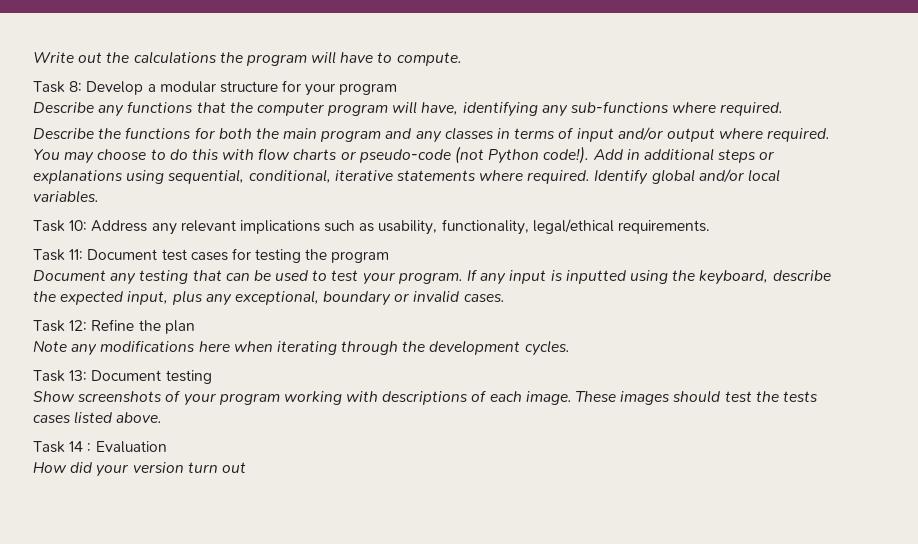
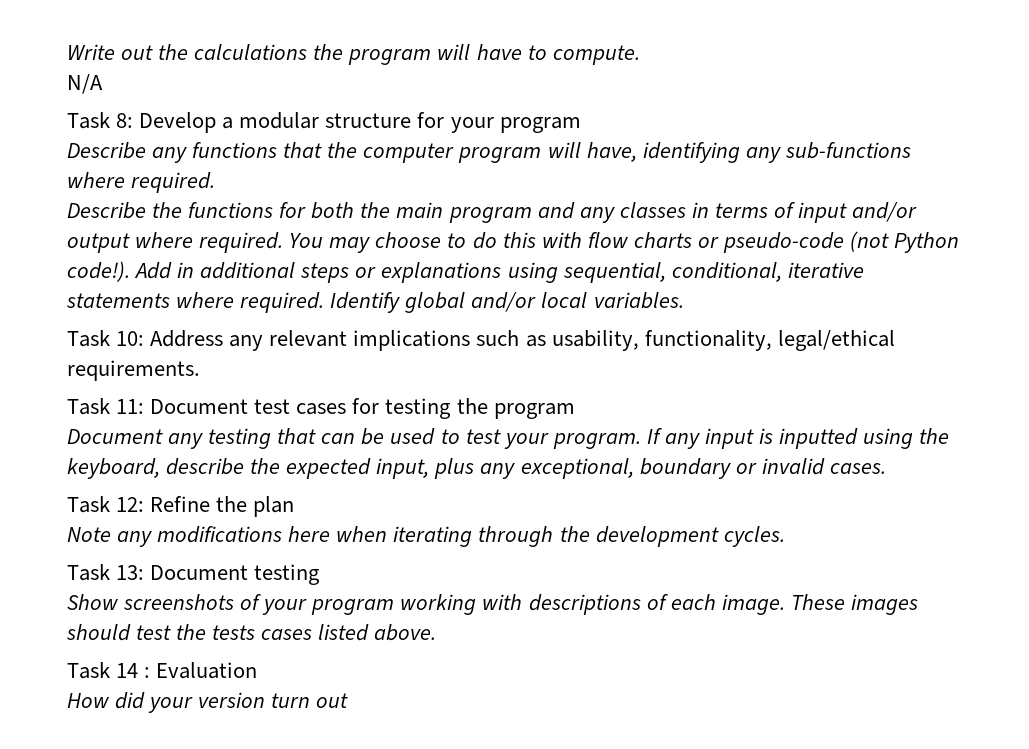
+ N/A

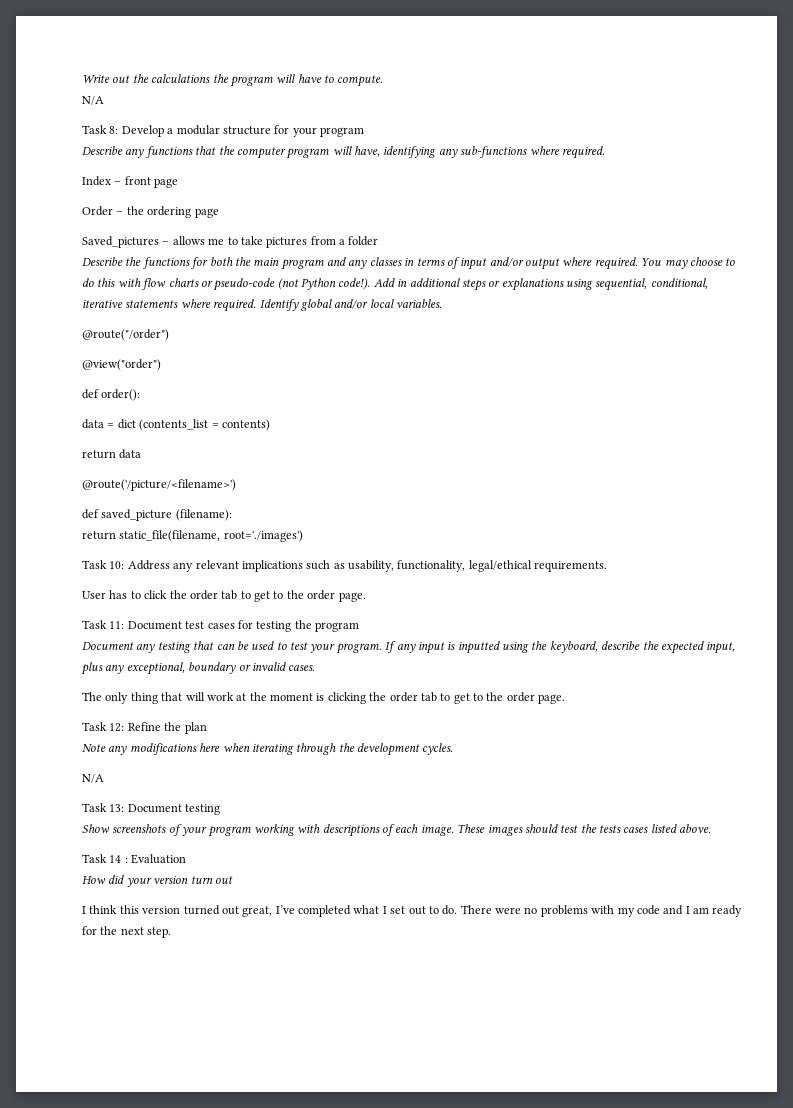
+ Index – front page
+ Order – the ordering page
+ Saved_pictures – allows me to take pictures from a folder
+ @route("/order")
+ @view("order")
+ def order():
+ data = dict (contents_list = contents)
+ return data
+ @route('/picture/<filename>')
+ def saved_picture (filename):
+ return static_file(filename, root='./images')
+ User has to click the order tab to get to the order page.
+ The only thing that will work at the moment is clicking the order tab to get to the order page.
  Note any modifications here when iterating through the development cycles.
+ N/A
+ I think this version turned out great, I’ve completed what I set out to do. There were no problems with my code and I am ready for the next step.

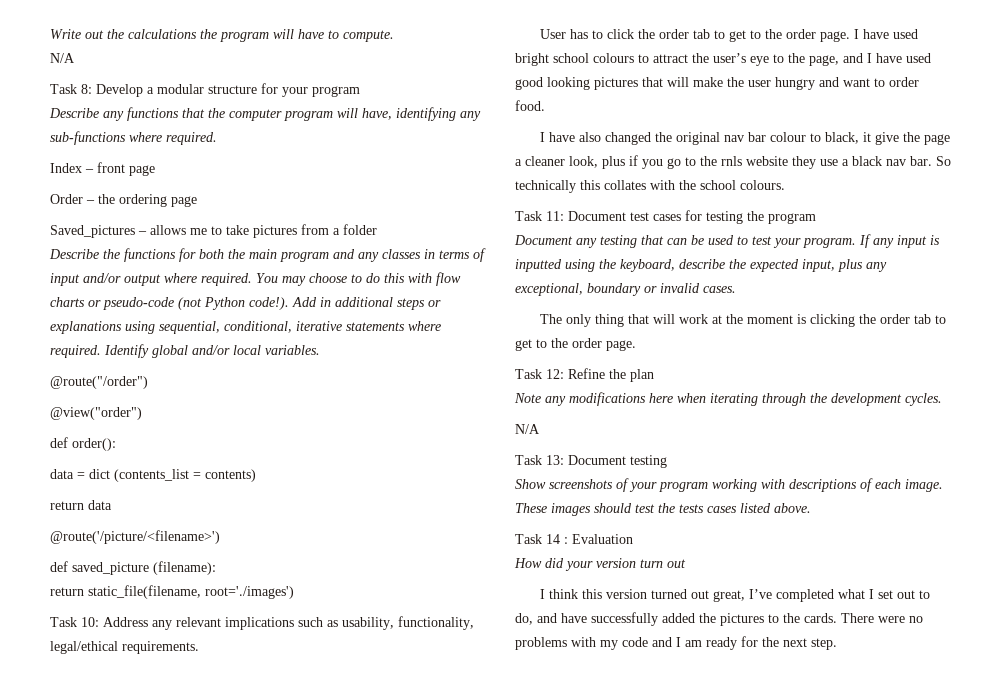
+ I have used bright school colours to attract the user’s eye to the page, and I have used good looking pictures that will make the user hungry and want to order food.
+ I have also changed the original nav bar colour to black, it give the page a cleaner look, plus if you go to the rnls website they use a black nav bar. So technically this collates with the school colours.
- I think this version turned out great, I’ve completed what I set out to do.
+ I think this version turned out great, I’ve completed what I set out to do, and have successfully added the pictures to the cards.

